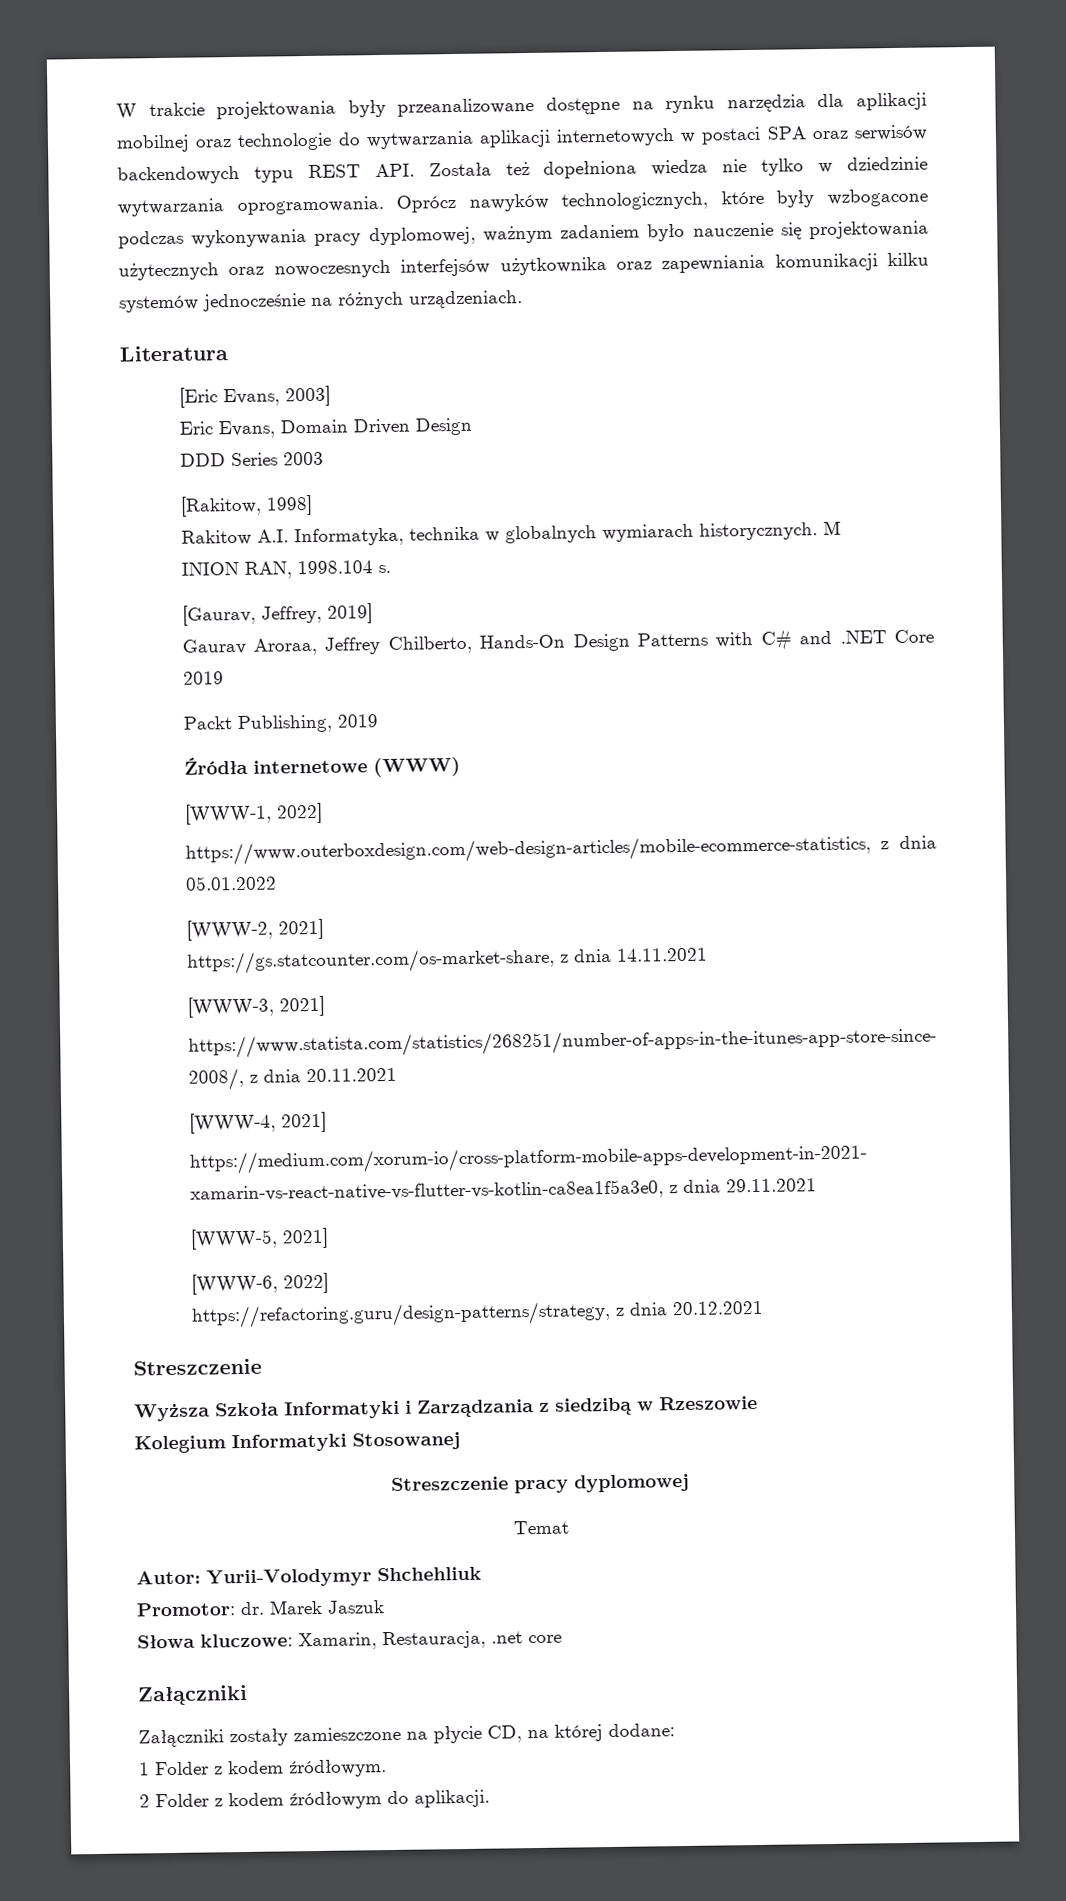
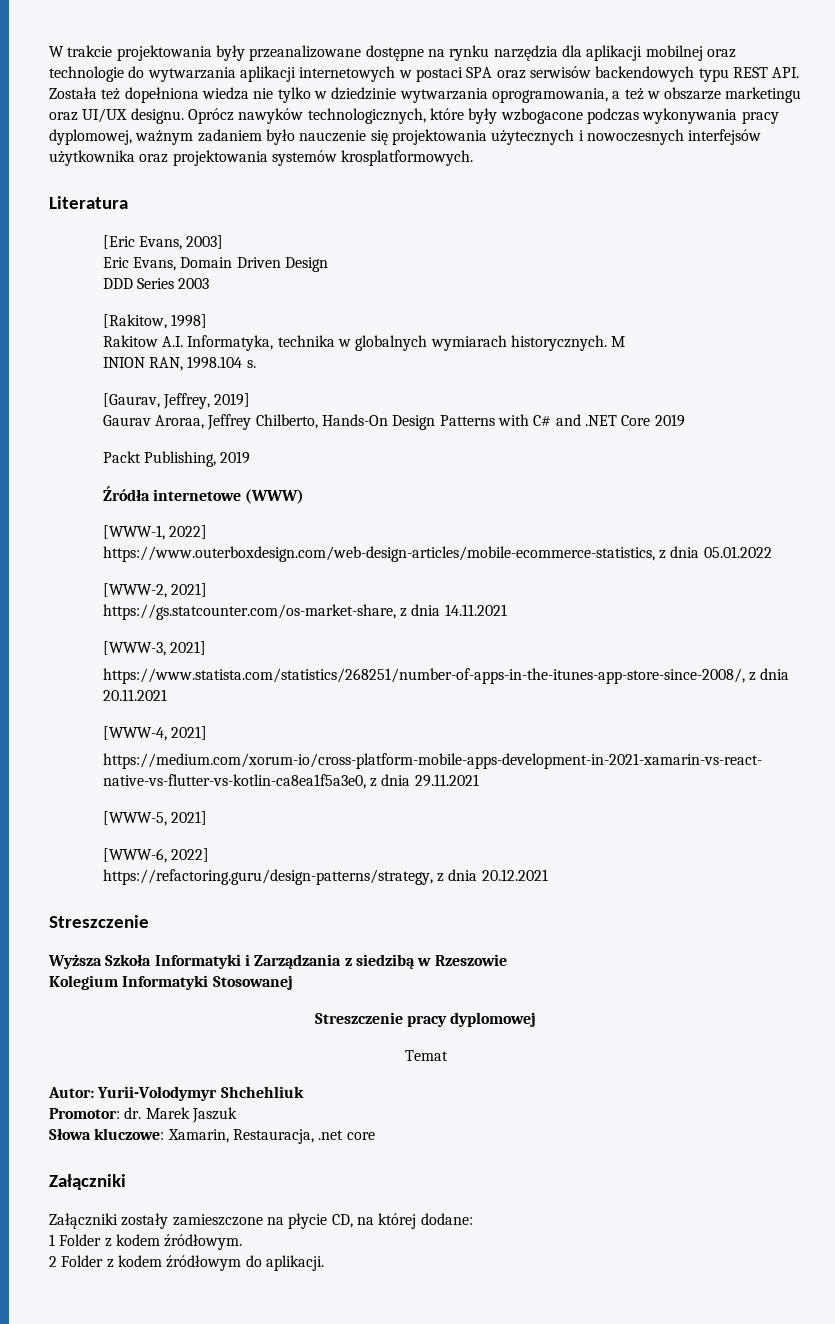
- W trakcie projektowania były przeanalizowane dostępne na rynku narzędzia dla aplikacji mobilnej oraz technologie do wytwarzania aplikacji internetowych w postaci SPA oraz serwisów backendowych typu REST API. Została też dopełniona wiedza nie tylko w dziedzinie wytwarzania oprogramowania.
+ W trakcie projektowania były przeanalizowane dostępne na rynku narzędzia dla aplikacji mobilnej oraz technologie do wytwarzania aplikacji internetowych w postaci SPA oraz serwisów backendowych typu REST API. Została też dopełniona wiedza nie tylko w dziedzinie wytwarzania oprogramowania, a też w obszarze marketingu oraz UI/UX designu.
- Oprócz nawyków technologicznych, które były wzbogacone podczas wykonywania pracy dyplomowej, ważnym zadaniem było nauczenie się projektowania użytecznych oraz nowoczesnych interfejsów użytkownika oraz zapewniania komunikacji kilku systemów jednocześnie na różnych urządzeniach.
+ Oprócz nawyków technologicznych, które były wzbogacone podczas wykonywania pracy dyplomowej, ważnym zadaniem było nauczenie się projektowania użytecznych i nowoczesnych interfejsów użytkownika oraz projektowania systemów krosplatformowych.

